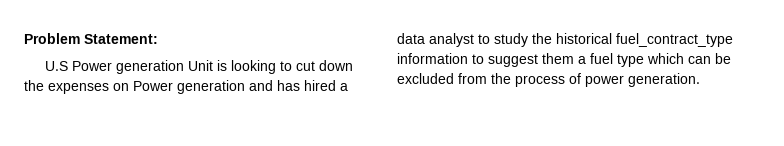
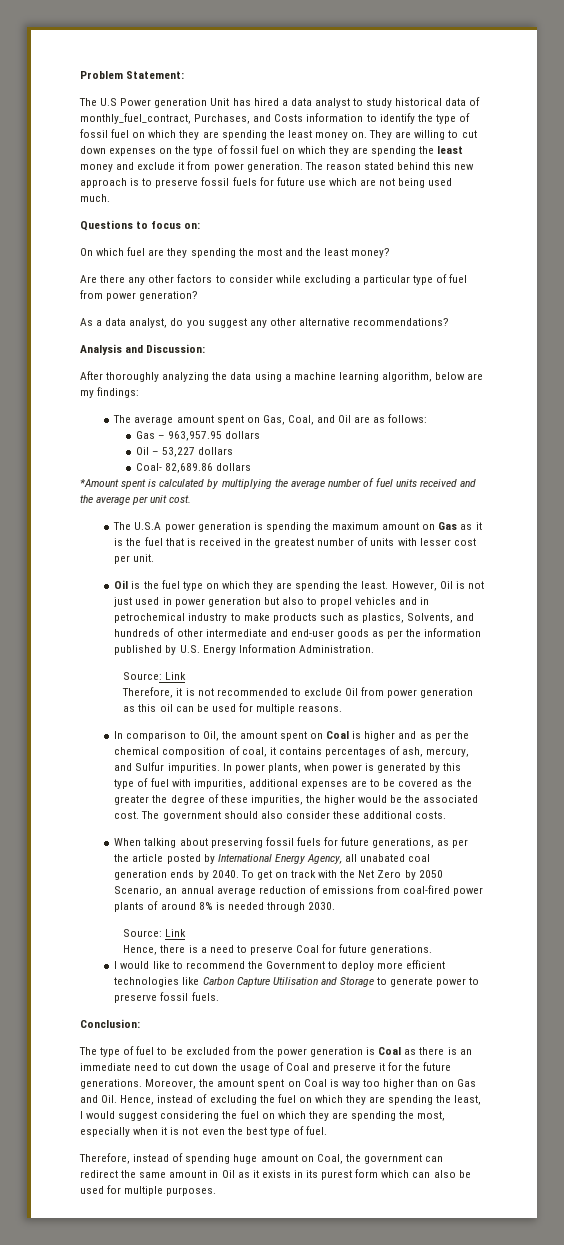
- U.S Power generation Unit is looking to cut down the expenses on Power generation and has hired a data analyst to study the historical fuel_contract_type information to suggest them a fuel type which can be excluded from the process of power generation.
+ The U.S Power generation Unit has hired a data analyst to study historical data of monthly_fuel_contract, Purchases, and Costs information to identify the type of fossil fuel on which they are spending the least money on. They are willing to cut down expenses on the type of fossil fuel on which they are spending the least money and exclude it from power generation. The reason stated behind this new approach is to preserve fossil fuels for future use which are not being used much.
+ Questions to focus on:
+ On which fuel are they spending the most and the least money?
+ Are there any other factors to consider while excluding a particular type of fuel from power generation?
+ As a data analyst, do you suggest any other alternative recommendations?
+ Analysis and Discussion:
+ After thoroughly analyzing the data using a machine learning algorithm, below are my findings:
+ The average amount spent on Gas, Coal, and Oil are as follows:
+ Gas – 963,957.95 dollars
+ Oil – 53,227 dollars
+ Coal- 82,689.86 dollars
+ *Amount spent is calculated by multiplying the average number of fuel units received and the average per unit cost.
+ The U.S.A power generation is spending the maximum amount on Gas as it is the fuel that is received in the greatest number of units with lesser cost per unit.
+ Oil is the fuel type on which they are spending the least. However, Oil is not just used in power generation but also to propel vehicles and in petrochemical industry to make products such as plastics, Solvents, and hundreds of other intermediate and end-user goods as per the information published by U.S. Energy Information Administration.
+ Source: Link
+ Therefore, it is not recommended to exclude Oil from power generation as this oil can be used for multiple reasons.
+ In comparison to Oil, the amount spent on Coal is higher and as per the chemical composition of coal, it contains percentages of ash, mercury, and Sulfur impurities. In power plants, when power is generated by this type of fuel with impurities, additional expenses are to be covered as the greater the degree of these impurities, the higher would be the associated cost. The government should also consider these additional costs.
+ When talking about preserving fossil fuels for future generations, as per the article posted by International Energy Agency, all unabated coal generation ends by 2040. To get on track with the Net Zero by 2050 Scenario, an annual average reduction of emissions from coal-fired power plants of around 8% is needed through 2030.
+ Source: Link
+ Hence, there is a need to preserve Coal for future generations.
+ I would like to recommend the Government to deploy more efficient technologies like Carbon Capture Utilisation and Storage to generate power to preserve fossil fuels.
+ Conclusion:
+ The type of fuel to be excluded from the power generation is Coal as there is an immediate need to cut down the usage of Coal and preserve it for the future generations. Moreover, the amount spent on Coal is way too higher than on Gas and Oil. Hence, instead of excluding the fuel on which they are spending the least, I would suggest considering the fuel on which they are spending the most, especially when it is not even the best type of fuel.
+ Therefore, instead of spending huge amount on Coal, the government can redirect the same amount in Oil as it exists in its purest form which can also be used for multiple purposes.

